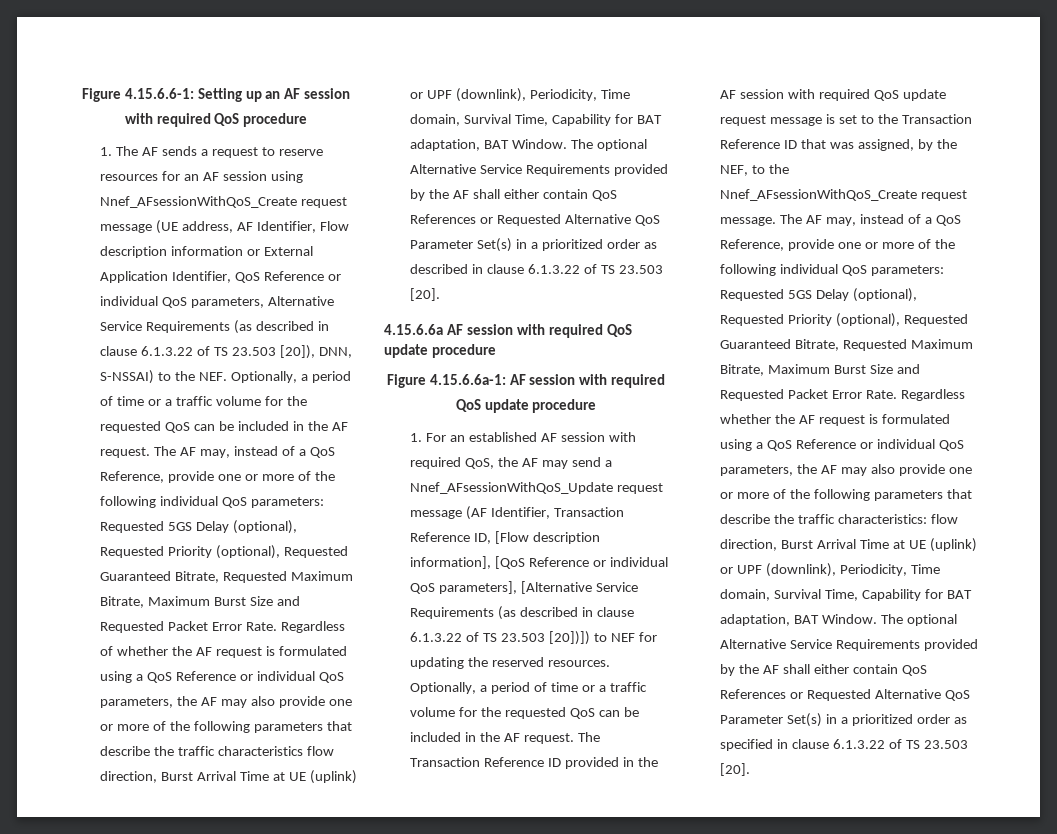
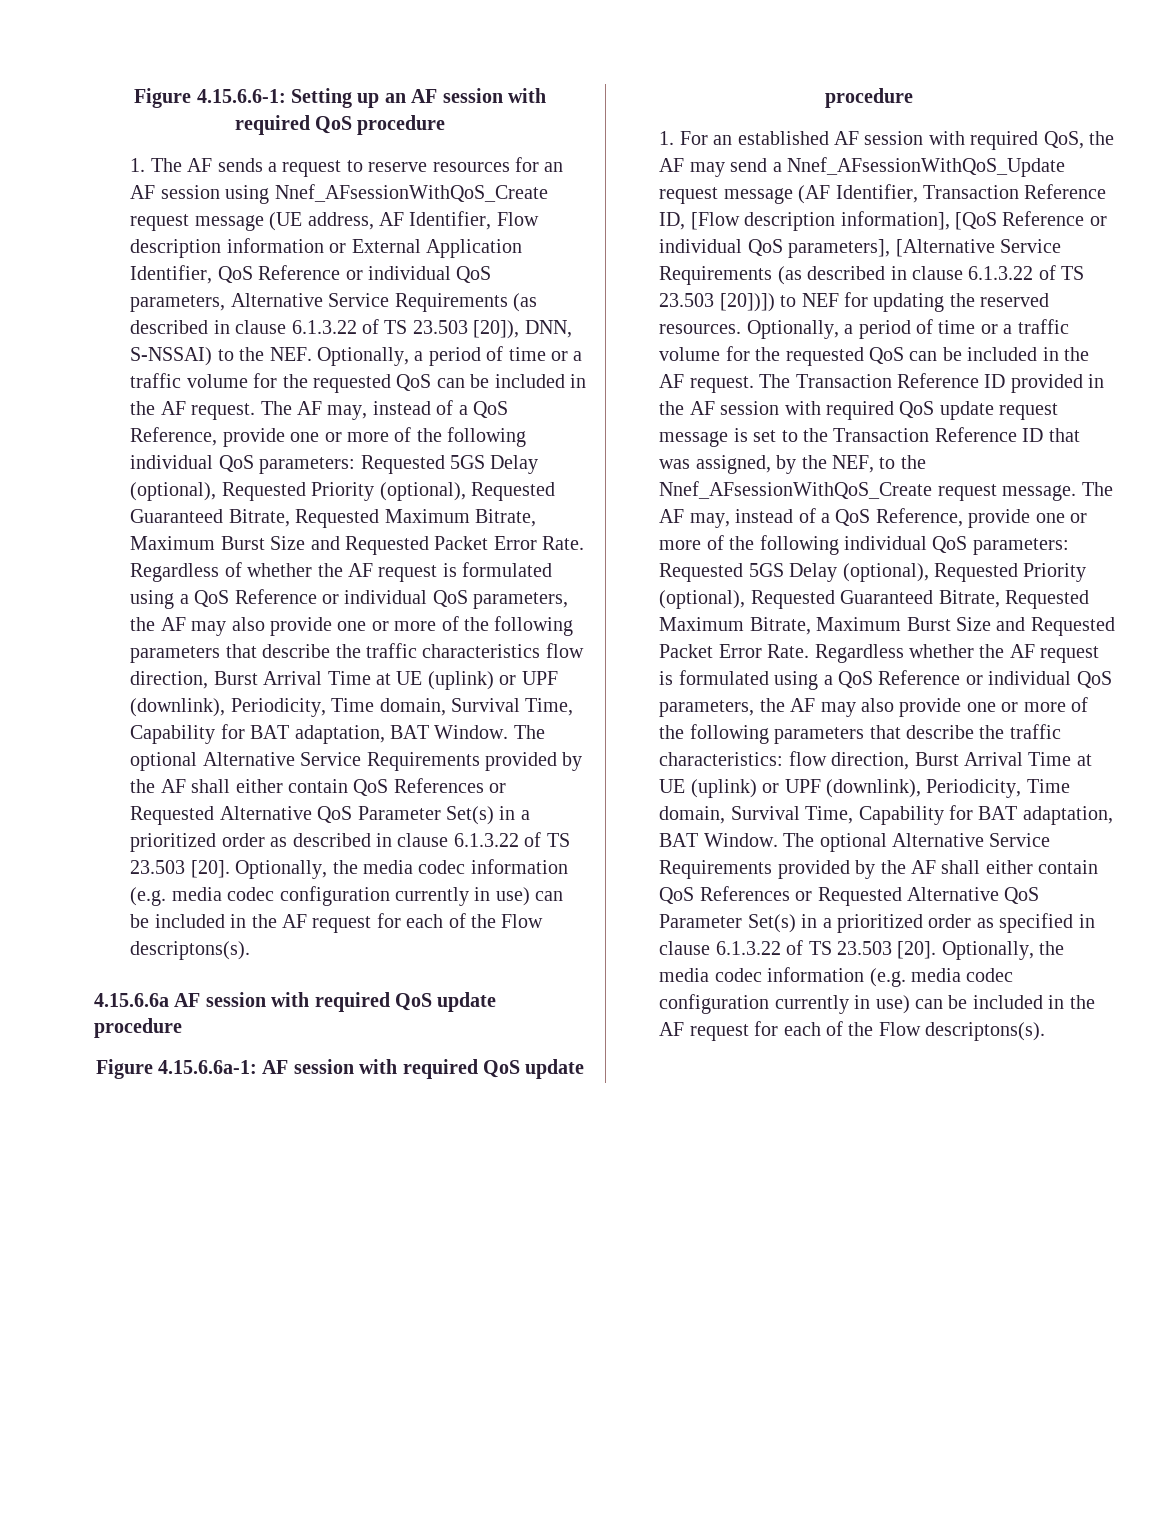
- The optional Alternative Service Requirements provided by the AF shall either contain QoS References or Requested Alternative QoS Parameter Set(s) in a prioritized order as described in clause 6.1.3.22 of TS 23.503 [20].
+ The optional Alternative Service Requirements provided by the AF shall either contain QoS References or Requested Alternative QoS Parameter Set(s) in a prioritized order as described in clause 6.1.3.22 of TS 23.503 [20]. Optionally, the media codec information (e.g. media codec configuration currently in use) can be included in the AF request for each of the Flow descriptons(s).
- The optional Alternative Service Requirements provided by the AF shall either contain QoS References or Requested Alternative QoS Parameter Set(s) in a prioritized order as specified in clause 6.1.3.22 of TS 23.503 [20].
+ The optional Alternative Service Requirements provided by the AF shall either contain QoS References or Requested Alternative QoS Parameter Set(s) in a prioritized order as specified in clause 6.1.3.22 of TS 23.503 [20]. Optionally, the media codec information (e.g. media codec configuration currently in use) can be included in the AF request for each of the Flow descriptons(s).

